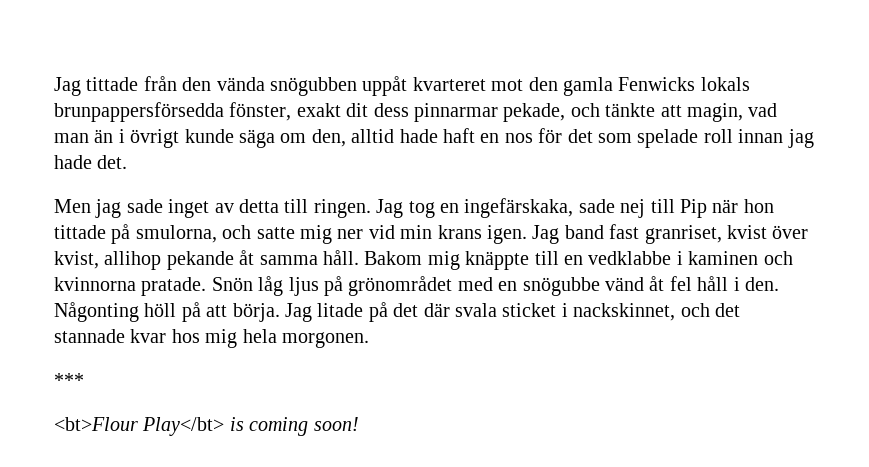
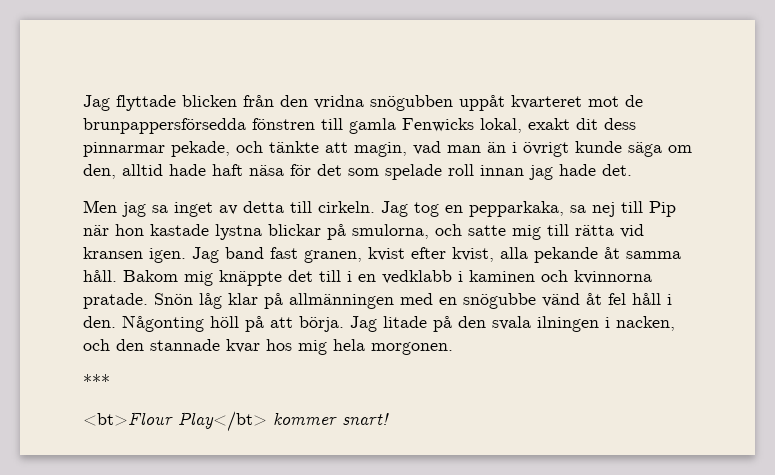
- Jag tittade från den vända snögubben uppåt kvarteret mot den gamla Fenwicks lokals brunpappersförsedda fönster, exakt dit dess pinnarmar pekade, och tänkte att magin, vad man än i övrigt kunde säga om den, alltid hade haft en nos för det som spelade roll innan jag hade det.
+ Jag flyttade blicken från den vridna snögubben uppåt kvarteret mot de brunpappersförsedda fönstren till gamla Fenwicks lokal, exakt dit dess pinnarmar pekade, och tänkte att magin, vad man än i övrigt kunde säga om den, alltid hade haft näsa för det som spelade roll innan jag hade det.
- Men jag sade inget av detta till ringen.
+ Men jag sa inget av detta till cirkeln.
- Jag tog en ingefärskaka, sade nej till Pip när hon tittade på smulorna, och satte mig ner vid min krans igen. Jag band fast granriset, kvist över kvist, allihop pekande åt samma håll.
+ Jag tog en pepparkaka, sa nej till Pip när hon kastade lystna blickar på smulorna, och satte mig till rätta vid kransen igen. Jag band fast granen, kvist efter kvist, alla pekande åt samma håll.
- Bakom mig knäppte till en vedklabbe i kaminen och kvinnorna pratade.
+ Bakom mig knäppte det till i en vedklabb i kaminen och kvinnorna pratade.
- Snön låg ljus på grönområdet med en snögubbe vänd åt fel håll i den.
+ Snön låg klar på allmänningen med en snögubbe vänd åt fel håll i den.
- Jag litade på det där svala sticket i nackskinnet, och det stannade kvar hos mig hela morgonen.
+ Jag litade på den svala ilningen i nacken, och den stannade kvar hos mig hela morgonen.
- <bt>Flour Play</bt> is coming soon!
+ <bt>Flour Play</bt> kommer snart!

